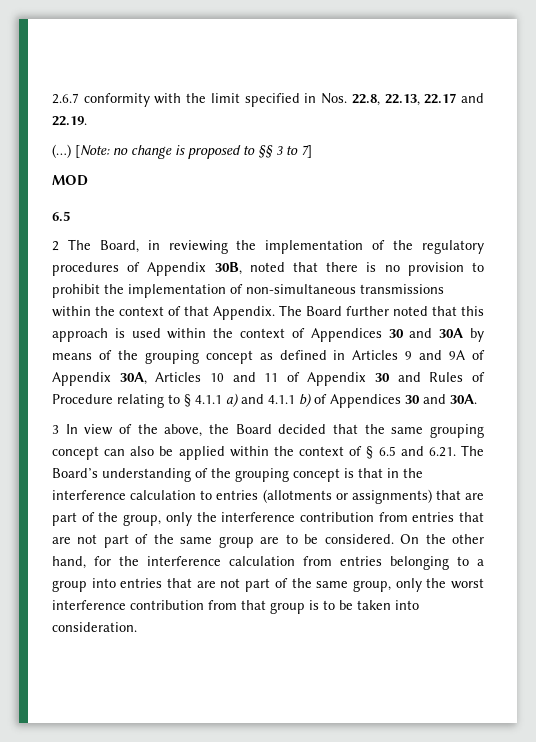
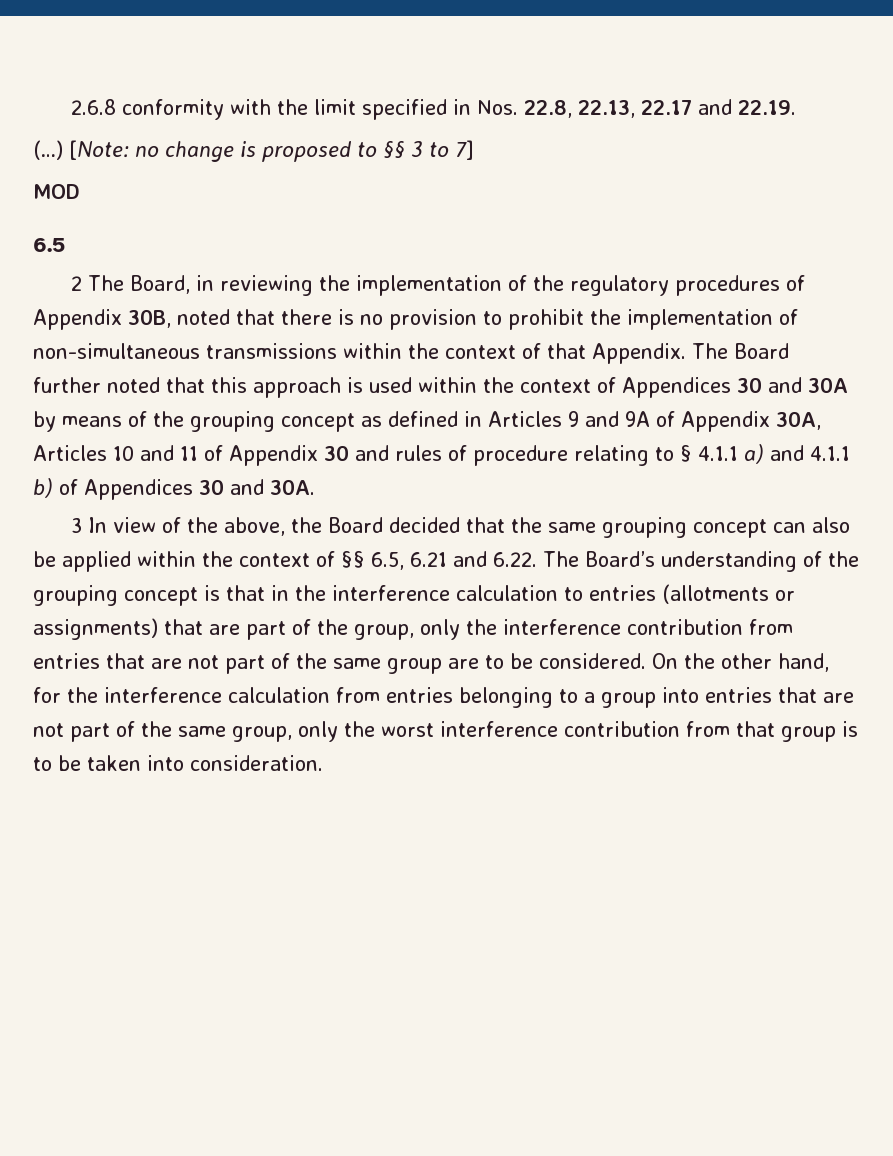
- 2.6.7 conformity with the limit specified in Nos. 22.8, 22.13, 22.17 and 22.19.
+ 2.6.8 conformity with the limit specified in Nos. 22.8, 22.13, 22.17 and 22.19.
- The Board further noted that this approach is used within the context of Appendices 30 and 30A by means of the grouping concept as defined in Articles 9 and 9A of Appendix 30A, Articles 10 and 11 of Appendix 30 and Rules of Procedure relating to § 4.1.1 a) and 4.1.1 b) of Appendices 30 and 30A.
+ The Board further noted that this approach is used within the context of Appendices 30 and 30A by means of the grouping concept as defined in Articles 9 and 9A of Appendix 30A, Articles 10 and 11 of Appendix 30 and rules of procedure relating to § 4.1.1 a) and 4.1.1 b) of Appendices 30 and 30A.
- 3 In view of the above, the Board decided that the same grouping concept can also be applied within the context of § 6.5 and 6.21. The Board’s understanding of the grouping concept is that in the interference calculation to entries (allotments or assignments) that are part of the group, only the interference contribution from entries that are not part of the same group are to be considered.
+ 3 In view of the above, the Board decided that the same grouping concept can also be applied within the context of §§ 6.5, 6.21 and 6.22. The Board’s understanding of the grouping concept is that in the interference calculation to entries (allotments or assignments) that are part of the group, only the interference contribution from entries that are not part of the same group are to be considered.

